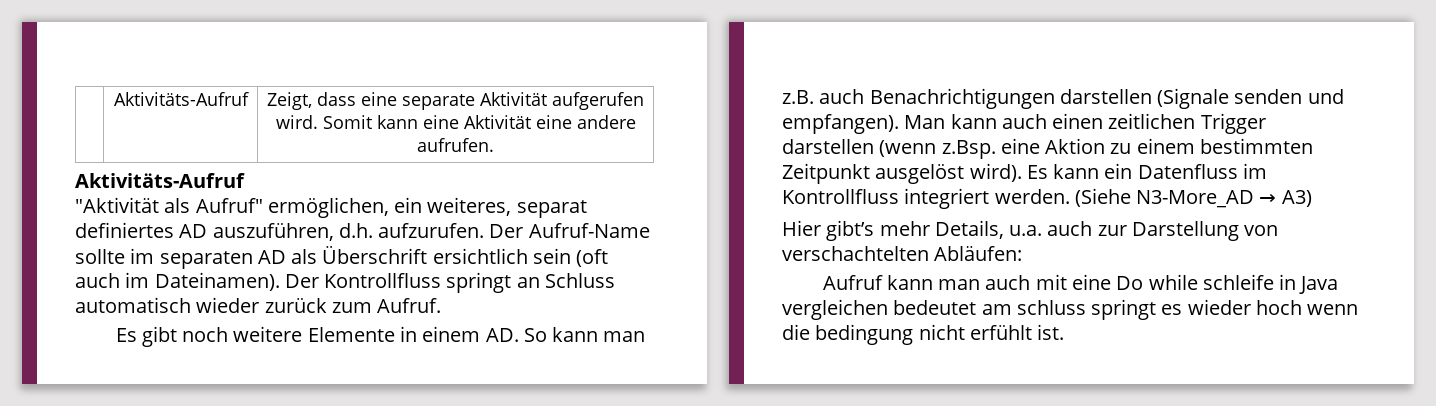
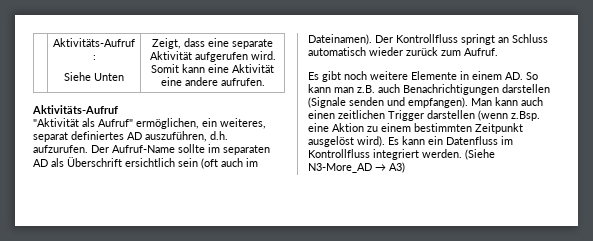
- | Aktivitäts-Aufruf | Zeigt, dass eine separate Aktivität aufgerufen wird. Somit kann eine Aktivität eine andere aufrufen.
+ | Aktivitäts-Aufruf :
+ Siehe Unten | Zeigt, dass eine separate Aktivität aufgerufen wird. Somit kann eine Aktivität eine andere aufrufen.
- Hier gibt’s mehr Details, u.a. auch zur Darstellung von verschachtelten Abläufen:
- Aufruf kann man auch mit eine Do while schleife in Java vergleichen bedeutet am schluss springt es wieder hoch wenn die bedingung nicht erfühlt ist.

